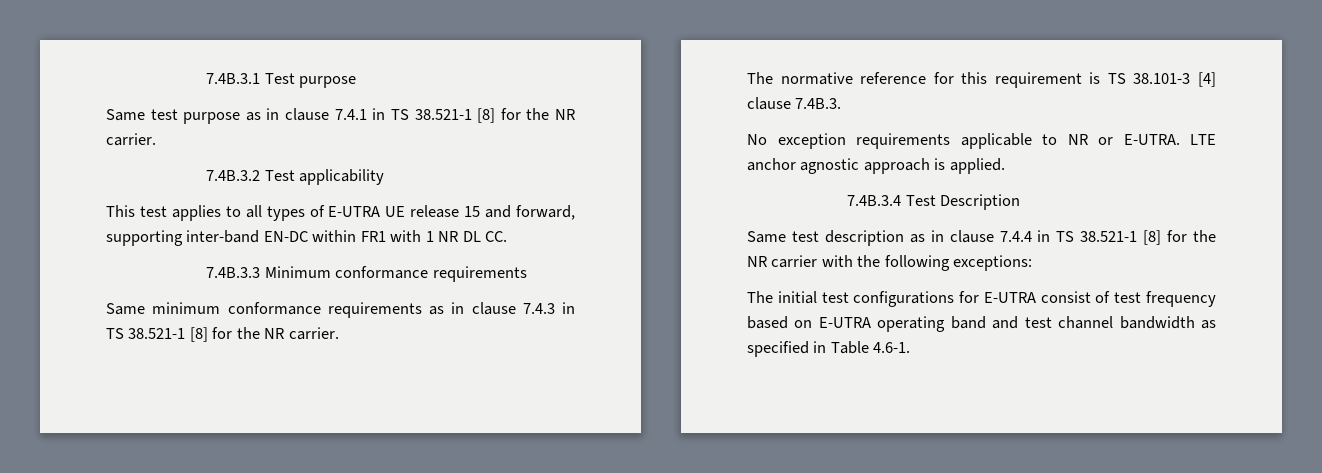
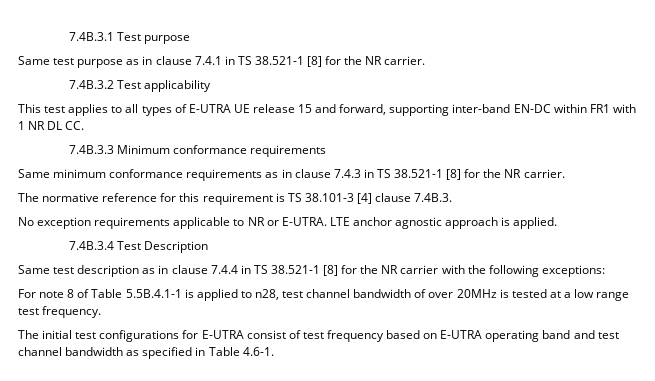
+ For note 8 of Table 5.5B.4.1-1 is applied to n28, test channel bandwidth of over 20MHz is tested at a low range test frequency.

